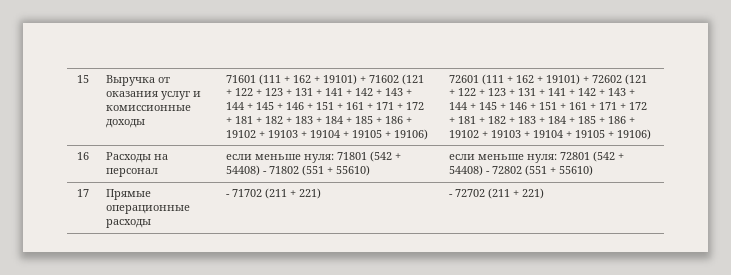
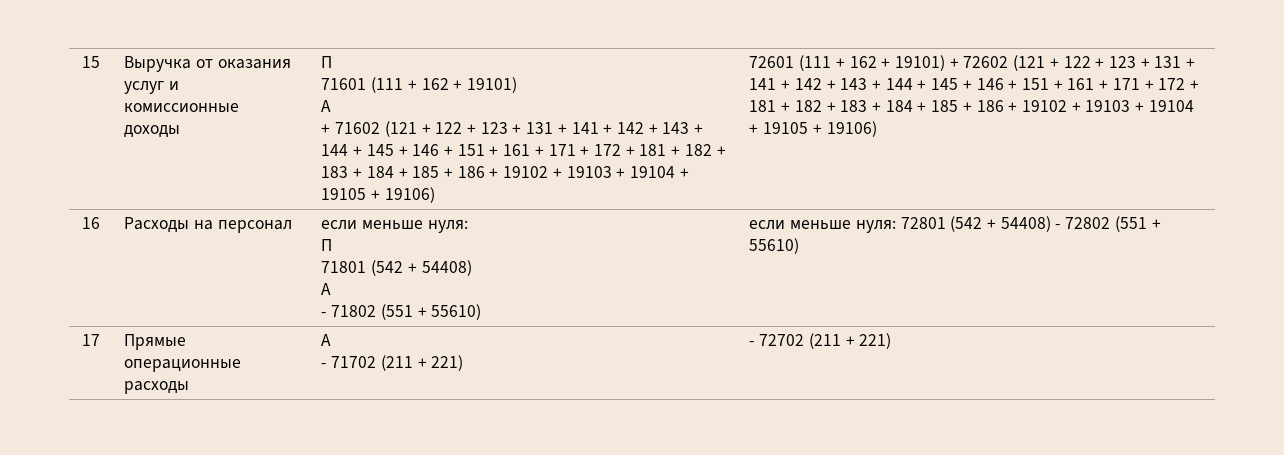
- Выручка от оказания услуг и комиссионные доходы
+ Выручка от оказания услуг и комиссионные доходы | П
- 71601 (111 + 162 + 19101) + 71602 (121 + 122 + 123 + 131 + 141 + 142 + 143 + 144 + 145 + 146 + 151 + 161 + 171 + 172 + 181 + 182 + 183 + 184 + 185 + 186 + 19102 + 19103 + 19104 + 19105 + 19106)
+ 71601 (111 + 162 + 19101)
+ А
+ + 71602 (121 + 122 + 123 + 131 + 141 + 142 + 143 + 144 + 145 + 146 + 151 + 161 + 171 + 172 + 181 + 182 + 183 + 184 + 185 + 186 + 19102 + 19103 + 19104 + 19105 + 19106)
- 16 | Расходы на персонал | если меньше нуля: 71801 (542 + 54408) - 71802 (551 + 55610) | если меньше нуля: 72801 (542 + 54408) - 72802 (551 + 55610)
+ 16 | Расходы на персонал | если меньше нуля:
+ П
+ 71801 (542 + 54408)
+ А
+ - 71802 (551 + 55610) | если меньше нуля: 72801 (542 + 54408) - 72802 (551 + 55610)
- 17 | Прямые операционные расходы | - 71702 (211 + 221) | - 72702 (211 + 221)
+ 17 | Прямые операционные расходы | А
+ - 71702 (211 + 221) | - 72702 (211 + 221)

